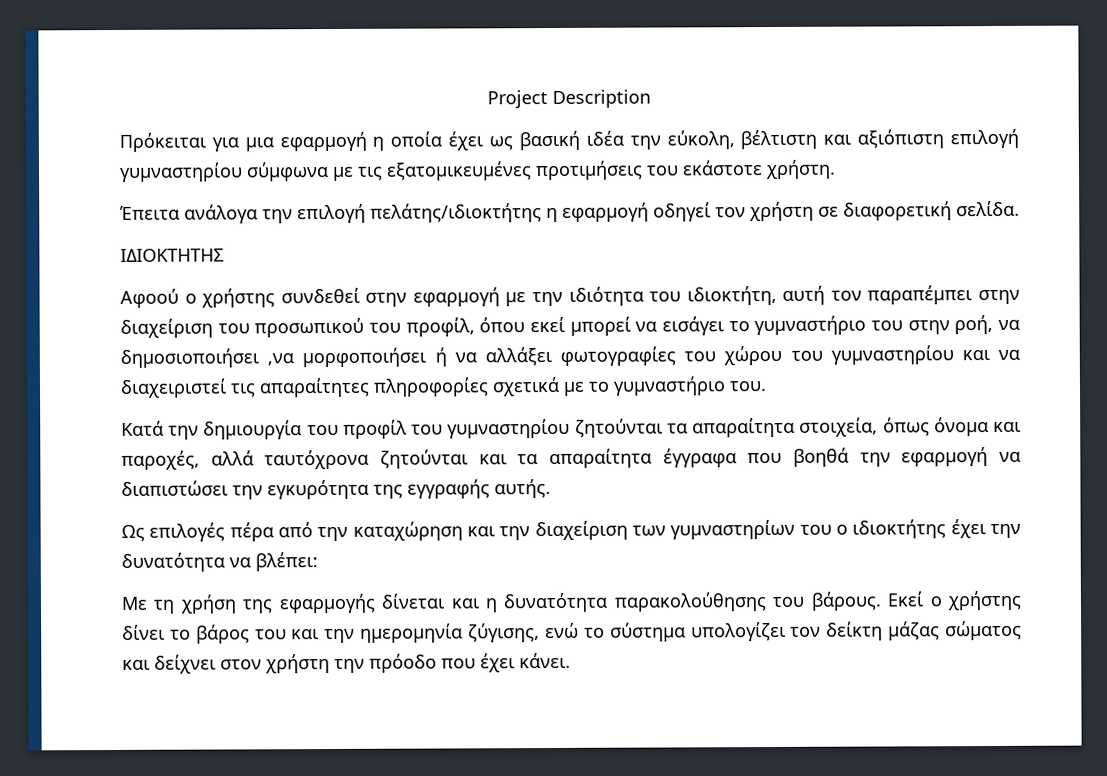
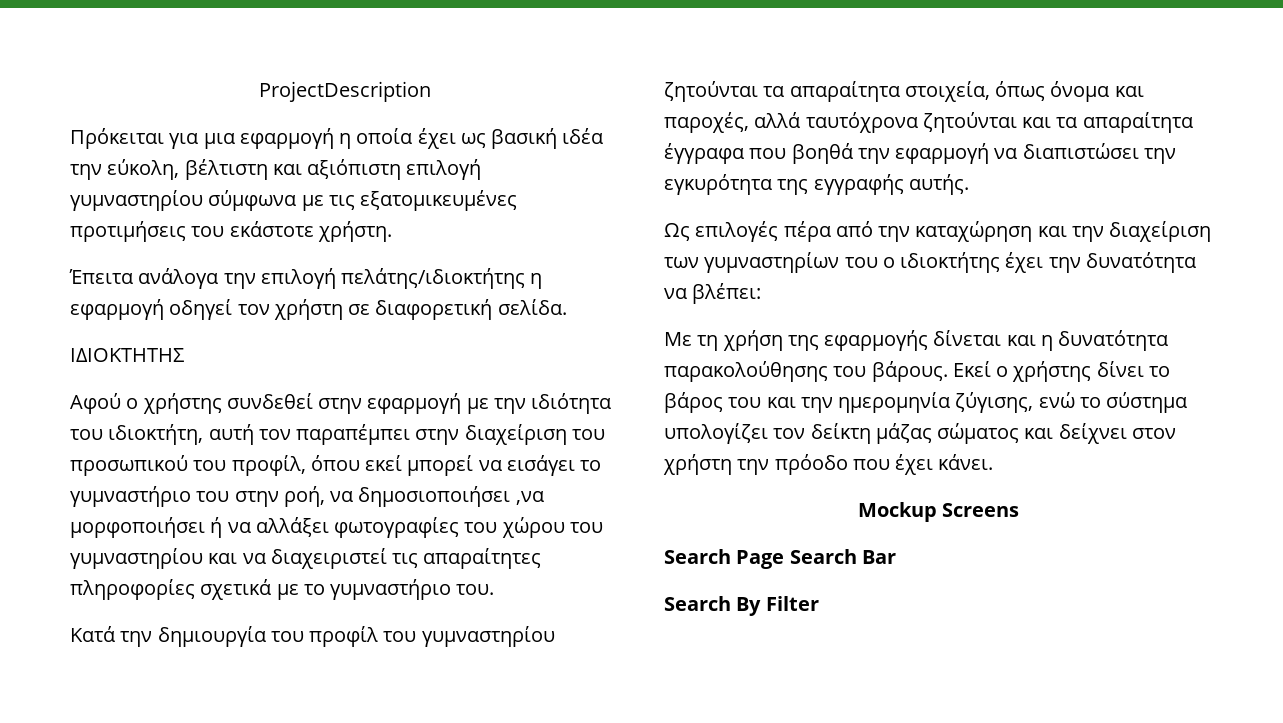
- Project Description
+ ProjectDescription
- Αφοού ο χρήστης συνδεθεί στην εφαρμογή με την ιδιότητα του ιδιοκτήτη, αυτή τον παραπέμπει στην διαχείριση του προσωπικού του προφίλ, όπου εκεί μπορεί να εισάγει το γυμναστήριο του στην ροή, να δημοσιοποιήσει ,να μορφοποιήσει ή να αλλάξει φωτογραφίες του χώρου του γυμναστηρίου και να διαχειριστεί τις απαραίτητες πληροφορίες σχετικά με το γυμναστήριο του.
+ Αφού ο χρήστης συνδεθεί στην εφαρμογή με την ιδιότητα του ιδιοκτήτη, αυτή τον παραπέμπει στην διαχείριση του προσωπικού του προφίλ, όπου εκεί μπορεί να εισάγει το γυμναστήριο του στην ροή, να δημοσιοποιήσει ,να μορφοποιήσει ή να αλλάξει φωτογραφίες του χώρου του γυμναστηρίου και να διαχειριστεί τις απαραίτητες πληροφορίες σχετικά με το γυμναστήριο του.
+ Mockup Screens
+ Search Page Search Bar
+ Search By Filter

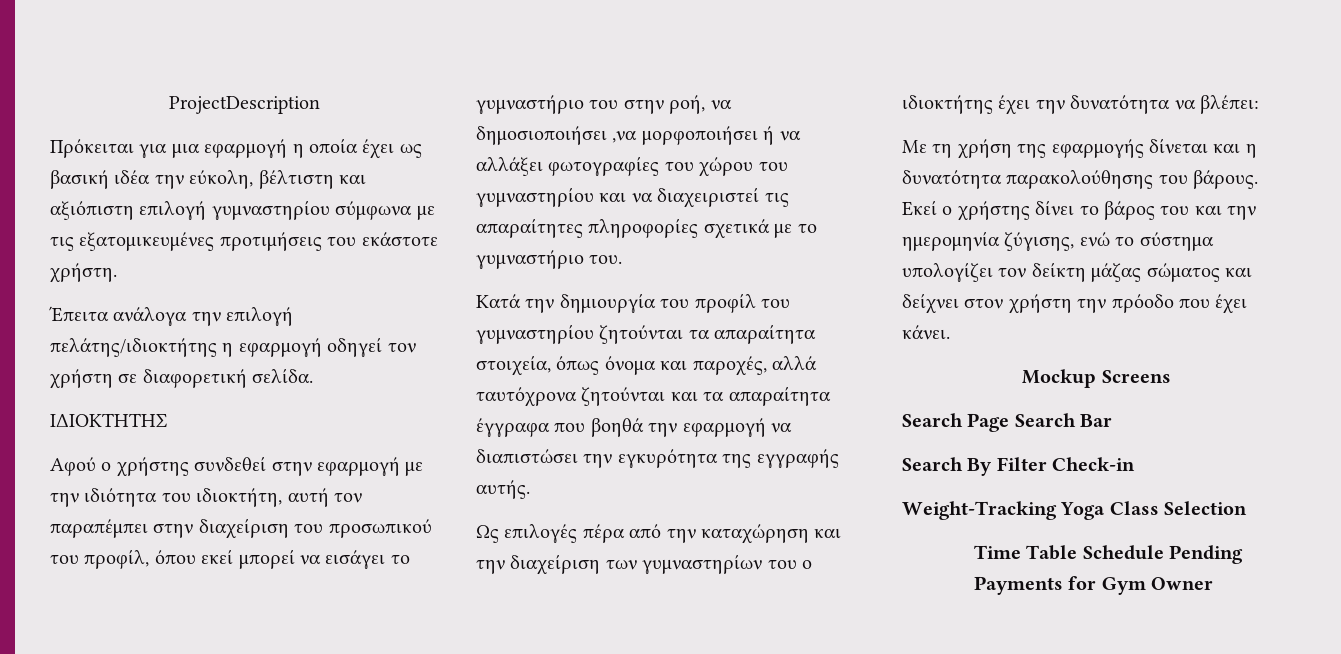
- Search By Filter
+ Search By Filter Check-in
+ Weight-Tracking Yoga Class Selection
+ Time Table Schedule Pending Payments for Gym Owner

